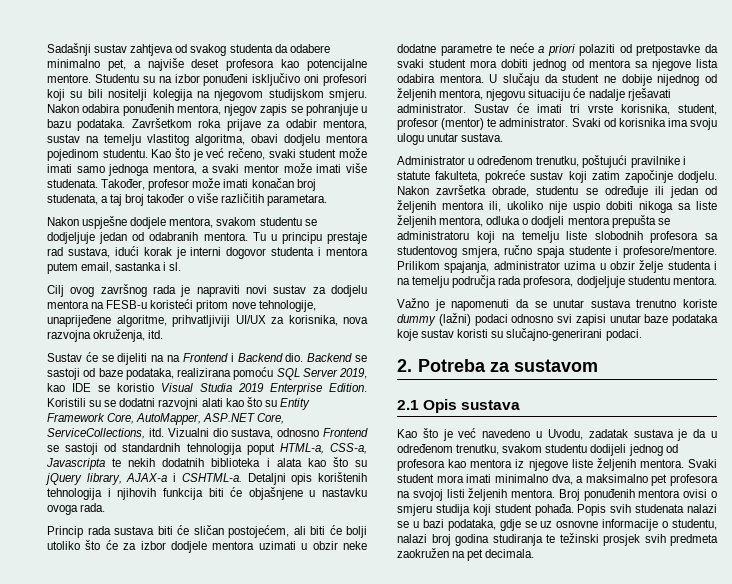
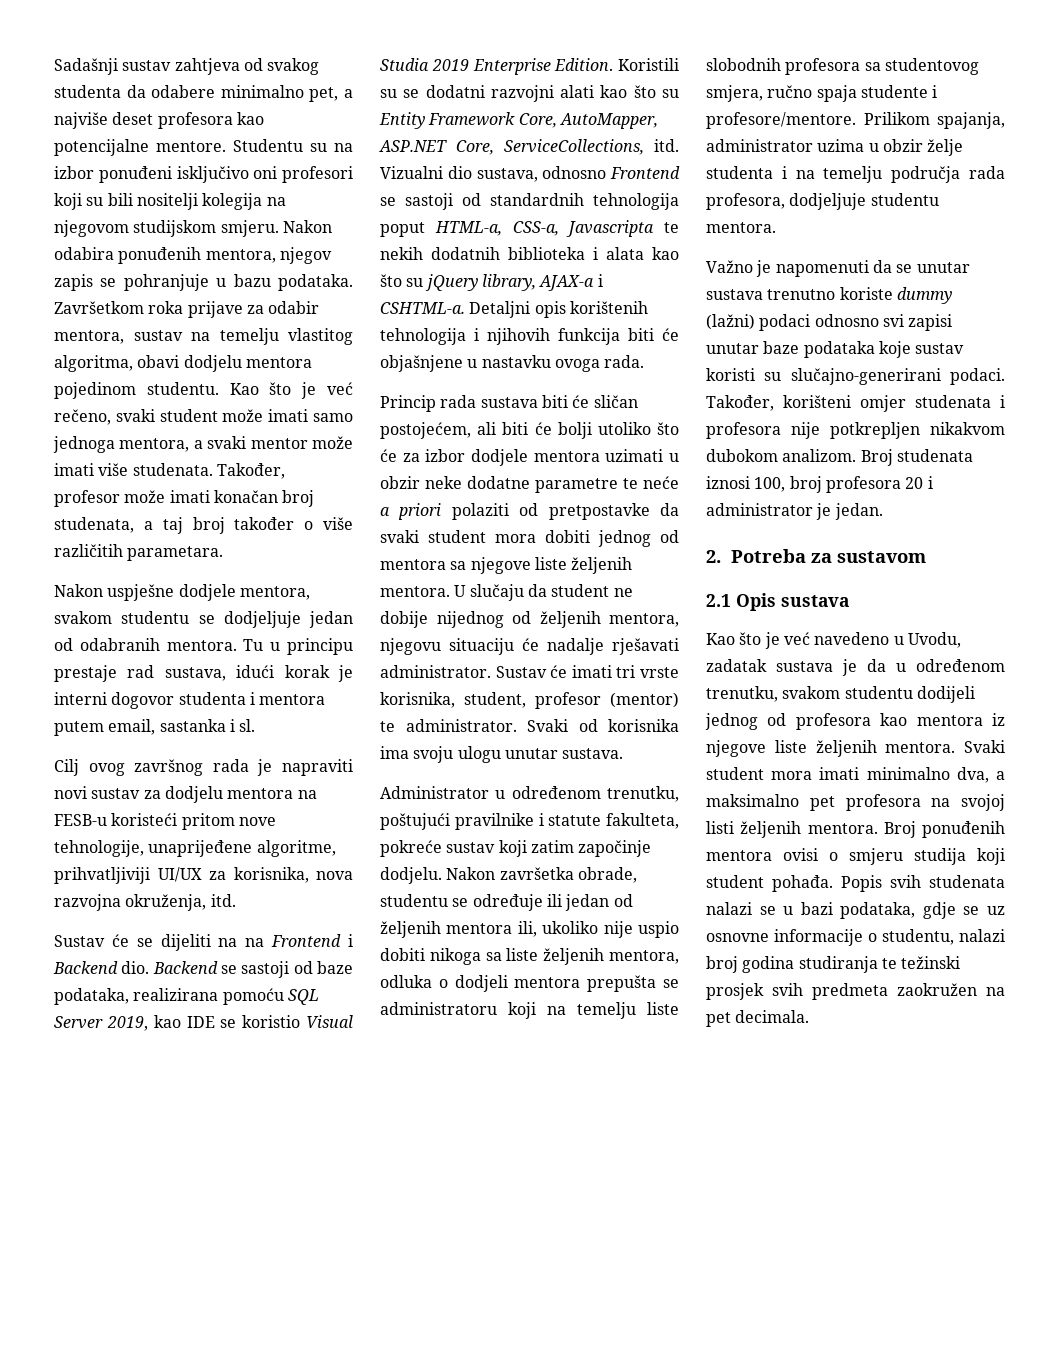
- Princip rada sustava biti će sličan postojećem, ali biti će bolji utoliko što će za izbor dodjele mentora uzimati u obzir neke dodatne parametre te neće a priori polaziti od pretpostavke da svaki student mora dobiti jednog od mentora sa njegove lista odabira mentora.
+ Princip rada sustava biti će sličan postojećem, ali biti će bolji utoliko što će za izbor dodjele mentora uzimati u obzir neke dodatne parametre te neće a priori polaziti od pretpostavke da svaki student mora dobiti jednog od mentora sa njegove liste željenih mentora.
+ Također, korišteni omjer studenata i profesora nije potkrepljen nikakvom dubokom analizom. Broj studenata iznosi 100, broj profesora 20 i administrator je jedan.

